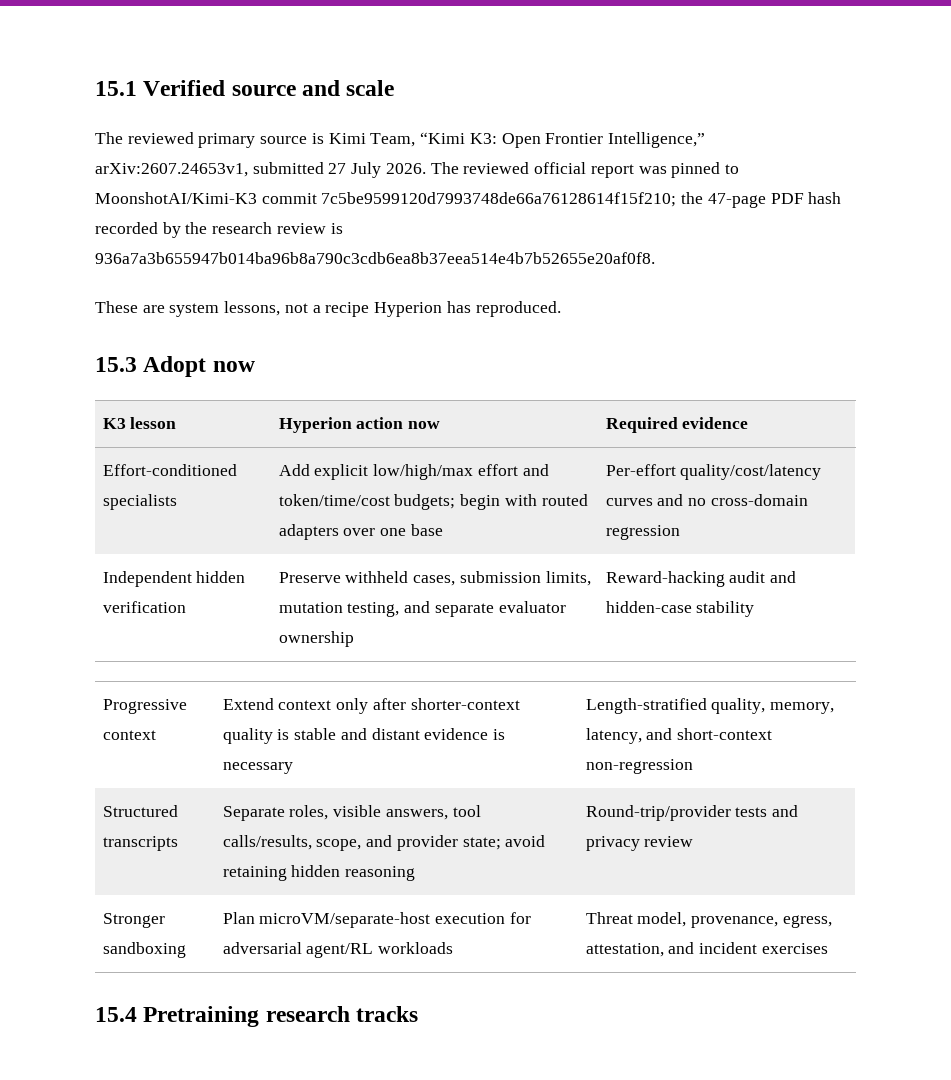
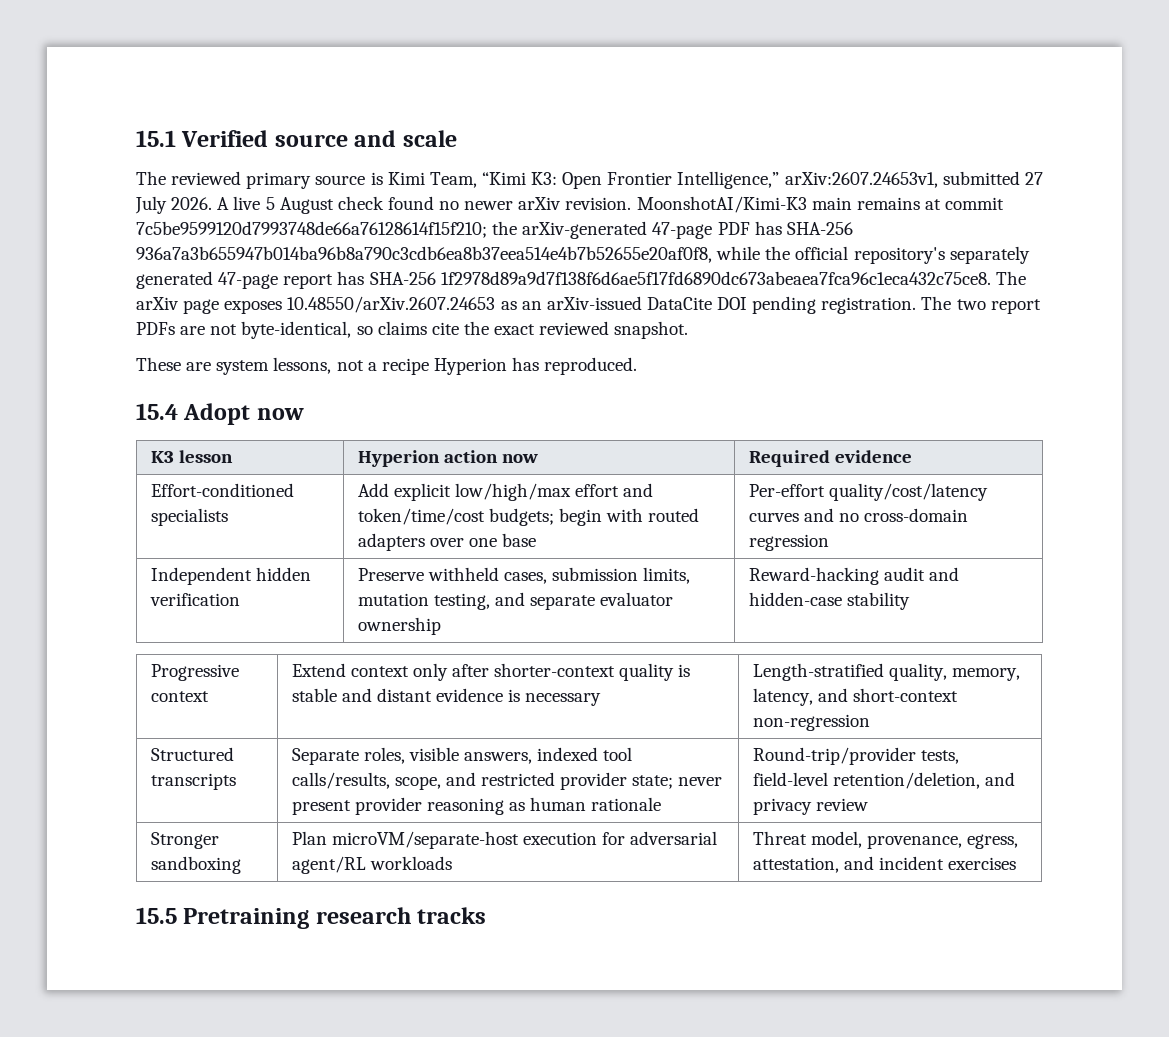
- The reviewed official report was pinned to MoonshotAI/Kimi-K3 commit 7c5be9599120d7993748de66a76128614f15f210; the 47-page PDF hash recorded by the research review is 936a7a3b655947b014ba96b8a790c3cdb6ea8b37eea514e4b7b52655e20af0f8.
+ A live 5 August check found no newer arXiv revision. MoonshotAI/Kimi-K3 main remains at commit 7c5be9599120d7993748de66a76128614f15f210; the arXiv-generated 47-page PDF has SHA-256 936a7a3b655947b014ba96b8a790c3cdb6ea8b37eea514e4b7b52655e20af0f8, while the official repository's separately generated 47-page report has SHA-256 1f2978d89a9d7f138f6d6ae5f17fd6890dc673abeaea7fca96c1eca432c75ce8. The arXiv page exposes 10.48550/arXiv.2607.24653 as an arXiv-issued DataCite DOI pending registration. The two report PDFs are not byte-identical, so claims cite the exact reviewed snapshot.
- 15.3 Adopt now
+ 15.4 Adopt now
- Structured transcripts | Separate roles, visible answers, tool calls/results, scope, and provider state; avoid retaining hidden reasoning | Round-trip/provider tests and privacy review
+ Structured transcripts | Separate roles, visible answers, indexed tool calls/results, scope, and restricted provider state; never present provider reasoning as human rationale | Round-trip/provider tests, field-level retention/deletion, and privacy review
- 15.4 Pretraining research tracks
+ 15.5 Pretraining research tracks

